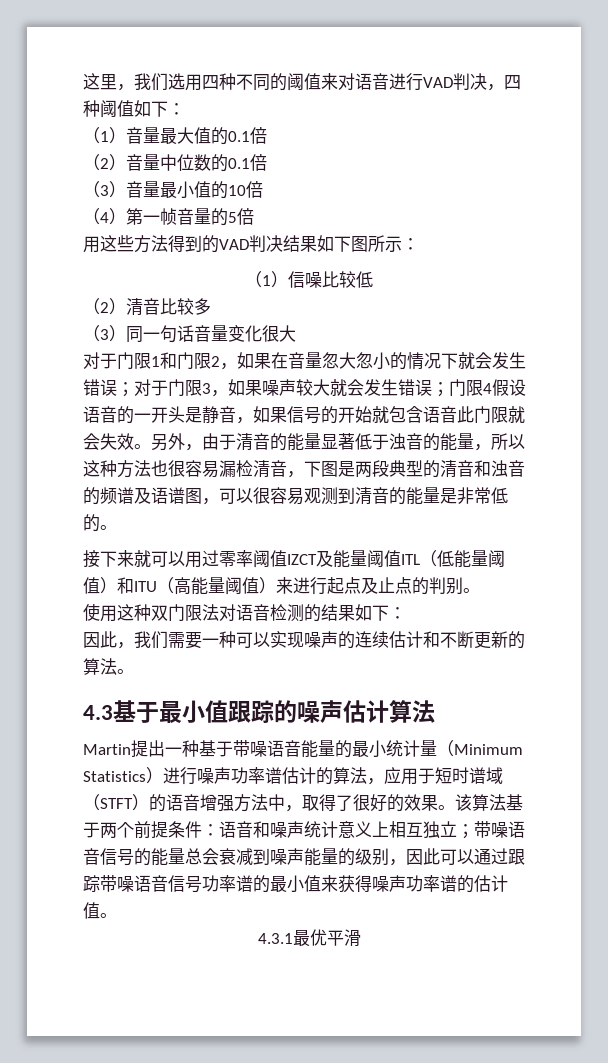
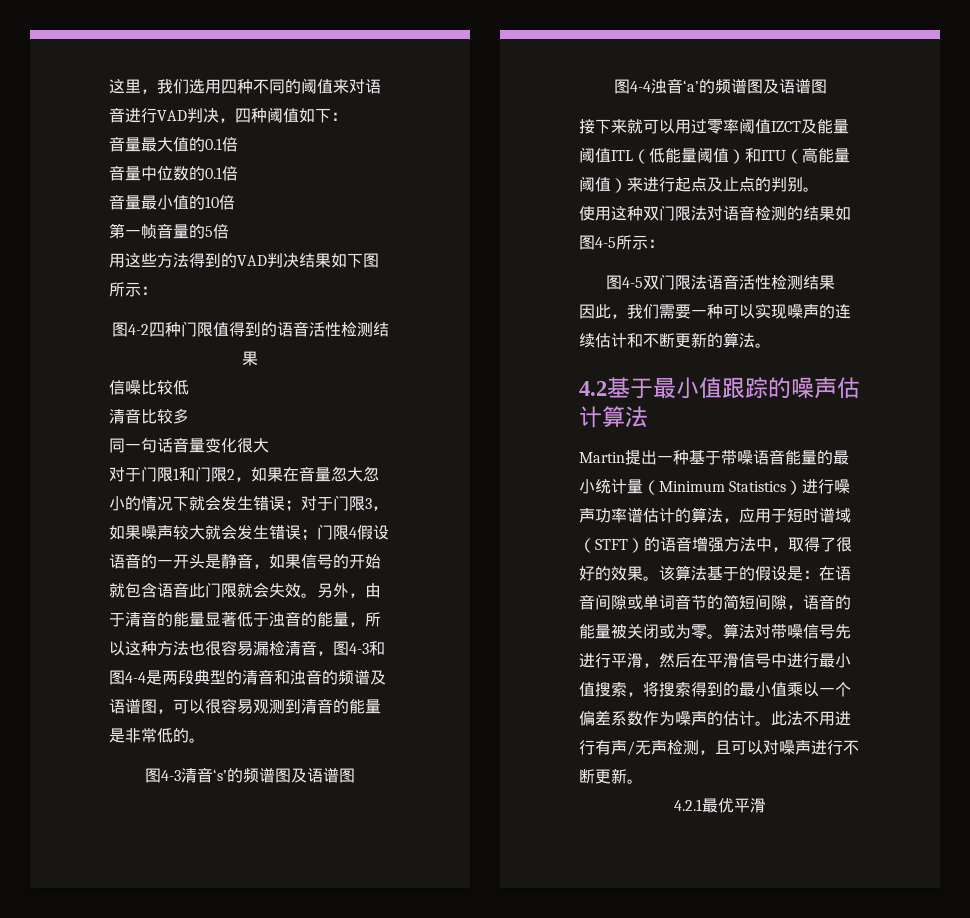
- （1）音量最大值的0.1倍
+ 音量最大值的0.1倍
- （2）音量中位数的0.1倍
+ 音量中位数的0.1倍
- （3）音量最小值的10倍
+ 音量最小值的10倍
- （4）第一帧音量的5倍
+ 第一帧音量的5倍
- （1）信噪比较低
+ 图4-2四种门限值得到的语音活性检测结果
+ 信噪比较低
- （2）清音比较多
+ 清音比较多
- （3）同一句话音量变化很大
+ 同一句话音量变化很大
- 另外，由于清音的能量显著低于浊音的能量，所以这种方法也很容易漏检清音，下图是两段典型的清音和浊音的频谱及语谱图，可以很容易观测到清音的能量是非常低的。
+ 另外，由于清音的能量显著低于浊音的能量，所以这种方法也很容易漏检清音，图4-3和图4-4是两段典型的清音和浊音的频谱及语谱图，可以很容易观测到清音的能量是非常低的。
+ 图4-3清音‘s’的频谱图及语谱图
+ 图4-4浊音‘a’的频谱图及语谱图
- 使用这种双门限法对语音检测的结果如下：
+ 使用这种双门限法对语音检测的结果如图4-5所示：
+ 图4-5双门限法语音活性检测结果
- 4.3基于最小值跟踪的噪声估计算法
+ 4.2基于最小值跟踪的噪声估计算法
- 该算法基于两个前提条件：语音和噪声统计意义上相互独立；带噪语音信号的能量总会衰减到噪声能量的级别，因此可以通过跟踪带噪语音信号功率谱的最小值来获得噪声功率谱的估计值。
- 4.3.1最优平滑
+ 该算法基于的假设是：在语音间隙或单词音节的简短间隙，语音的能量被关闭或为零。算法对带噪信号先进行平滑，然后在平滑信号中进行最小值搜索，将搜索得到的最小值乘以一个偏差系数作为噪声的估计。此法不用进行有声/无声检测，且可以对噪声进行不断更新。
+ 4.2.1最优平滑

